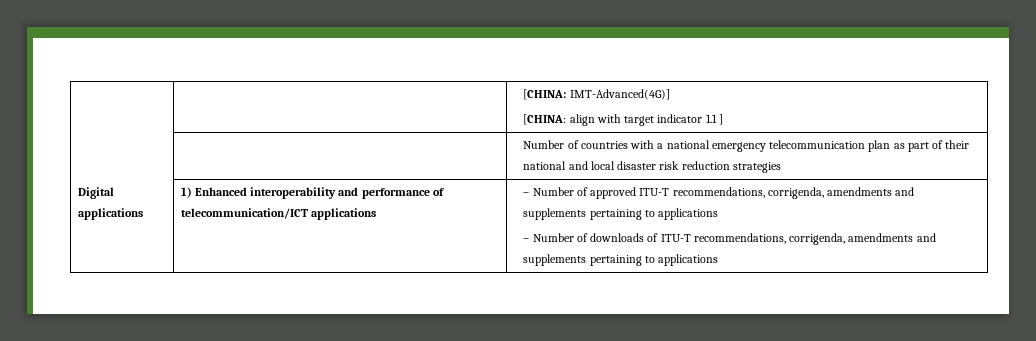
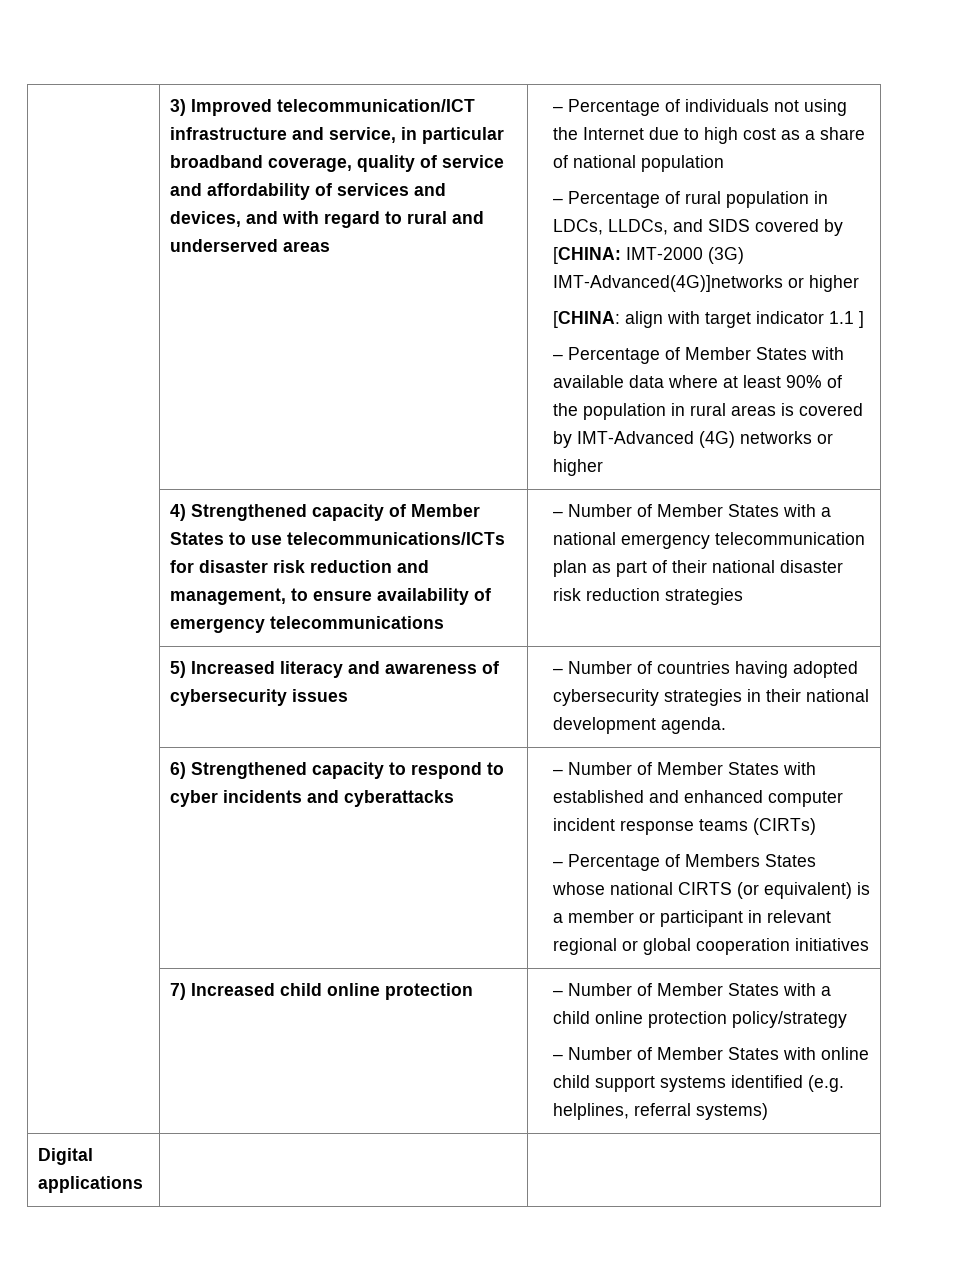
- [CHINA: IMT-Advanced(4G)]
+ 3) Improved telecommunication/ICT infrastructure and service, in particular broadband coverage, quality of service and affordability of services and devices, and with regard to rural and underserved areas | – Percentage of individuals not using the Internet due to high cost as a share of national population
+ – Percentage of rural population in LDCs, LLDCs, and SIDS covered by [CHINA: IMT-2000 (3G) IMT-Advanced(4G)]networks or higher
- | | Number of countries with a national emergency telecommunication plan as part of their national and local disaster risk reduction strategies
+ – Percentage of Member States with available data where at least 90% of the population in rural areas is covered by IMT-Advanced (4G) networks or higher
+ | 4) Strengthened capacity of Member States to use telecommunications/ICTs for disaster risk reduction and management, to ensure availability of emergency telecommunications | – Number of Member States with a national emergency telecommunication plan as part of their national disaster risk reduction strategies
- Digital applications | 1) Enhanced interoperability and performance of telecommunication/ICT applications | – Number of approved ITU-T recommendations, corrigenda, amendments and supplements pertaining to applications
- – Number of downloads of ITU-T recommendations, corrigenda, amendments and supplements pertaining to applications
+ | 5) Increased literacy and awareness of cybersecurity issues | – Number of countries having adopted cybersecurity strategies in their national development agenda.
+ | 6) Strengthened capacity to respond to cyber incidents and cyberattacks | – Number of Member States with established and enhanced computer incident response teams (CIRTs)
+ – Percentage of Members States whose national CIRTS (or equivalent) is a member or participant in relevant regional or global cooperation initiatives
+ | 7) Increased child online protection | – Number of Member States with a child online protection policy/strategy
+ – Number of Member States with online child support systems identified (e.g. helplines, referral systems)
+ Digital applications | |

